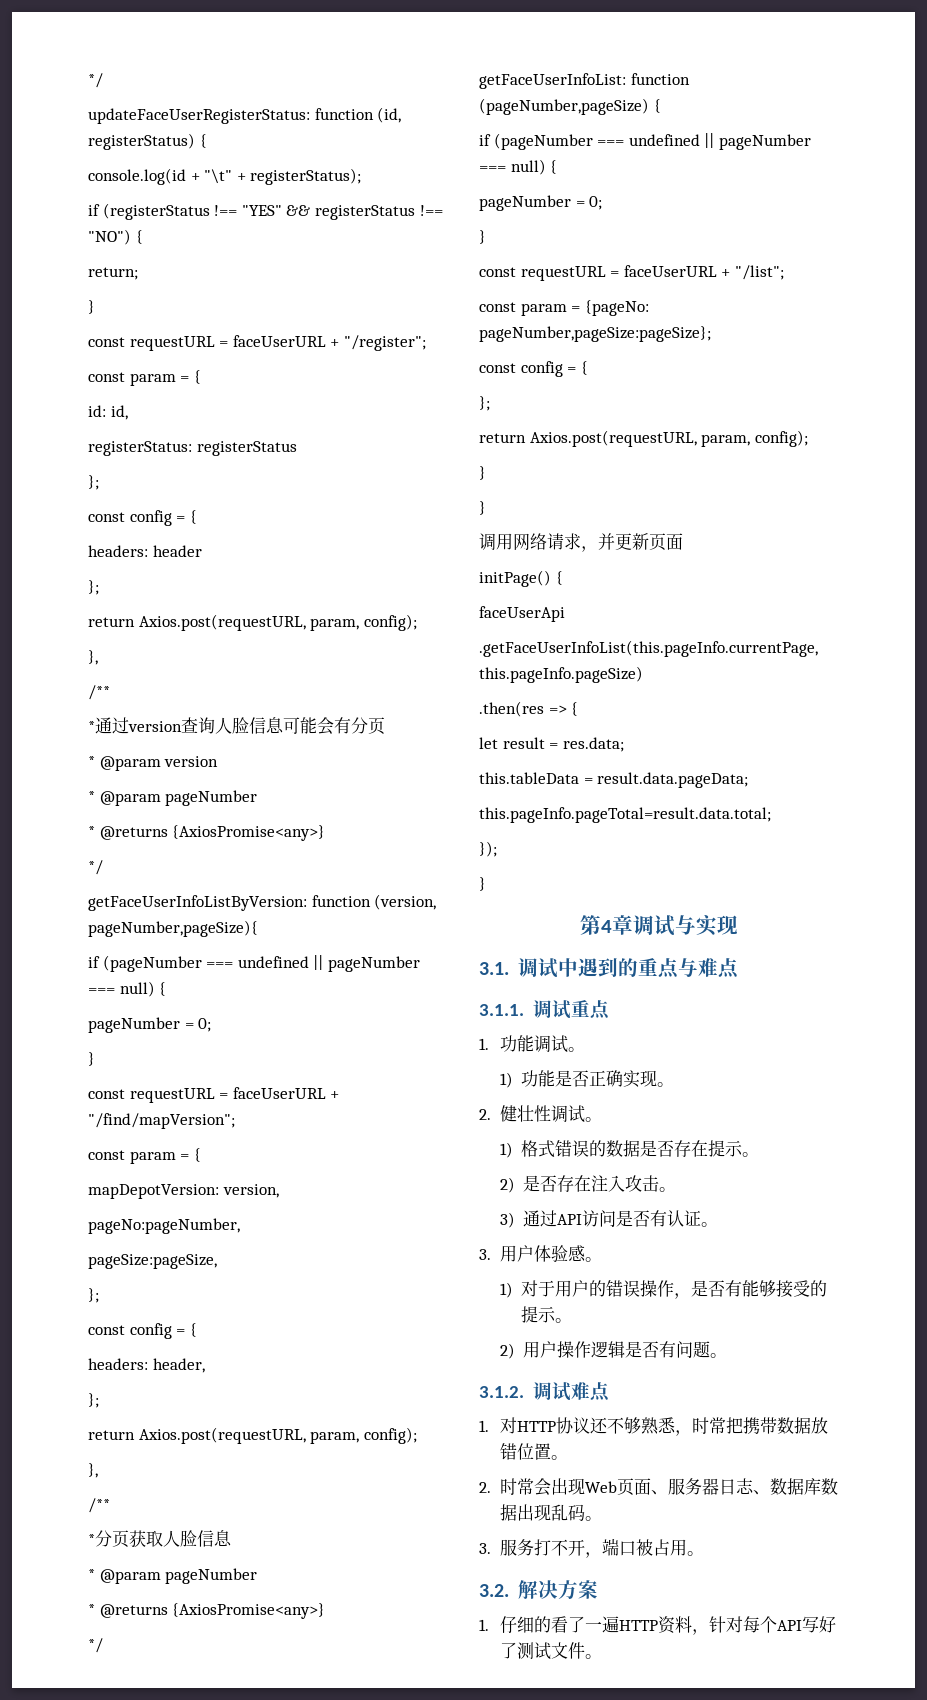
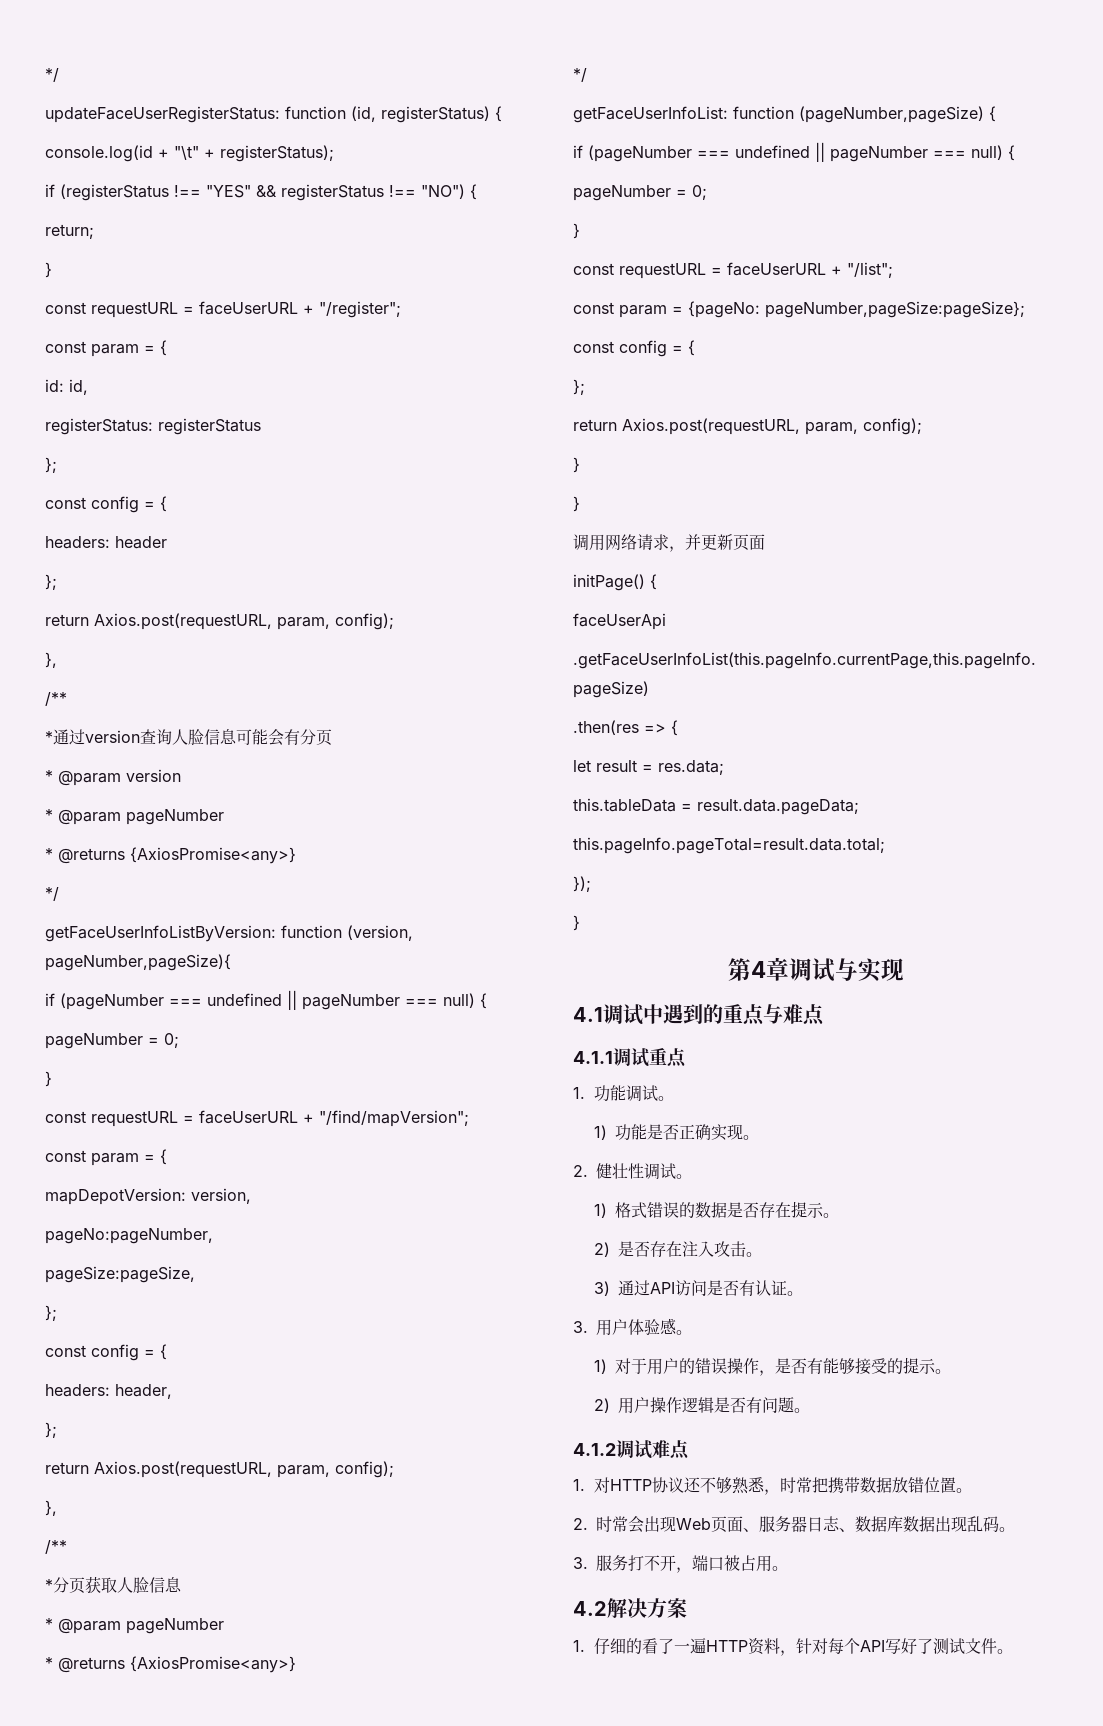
- 3.1.调试中遇到的重点与难点
+ 4.1调试中遇到的重点与难点
- 3.1.1.调试重点
+ 4.1.1调试重点
- 3.1.2.调试难点
+ 4.1.2调试难点
- 3.2.解决方案
+ 4.2解决方案

